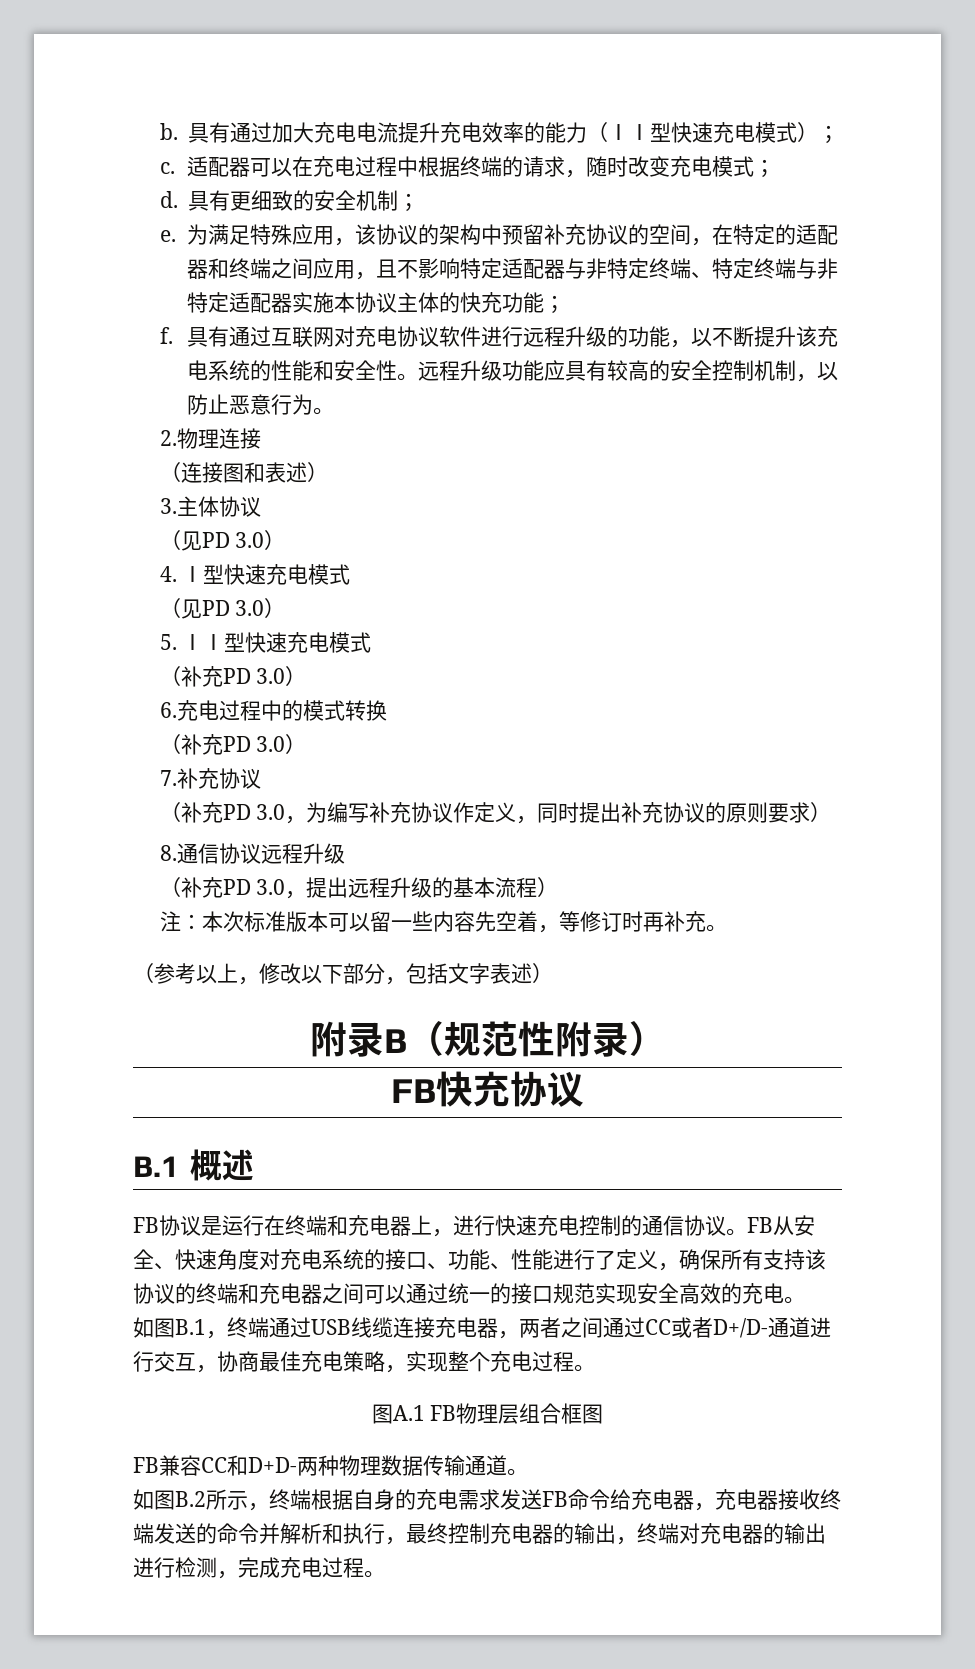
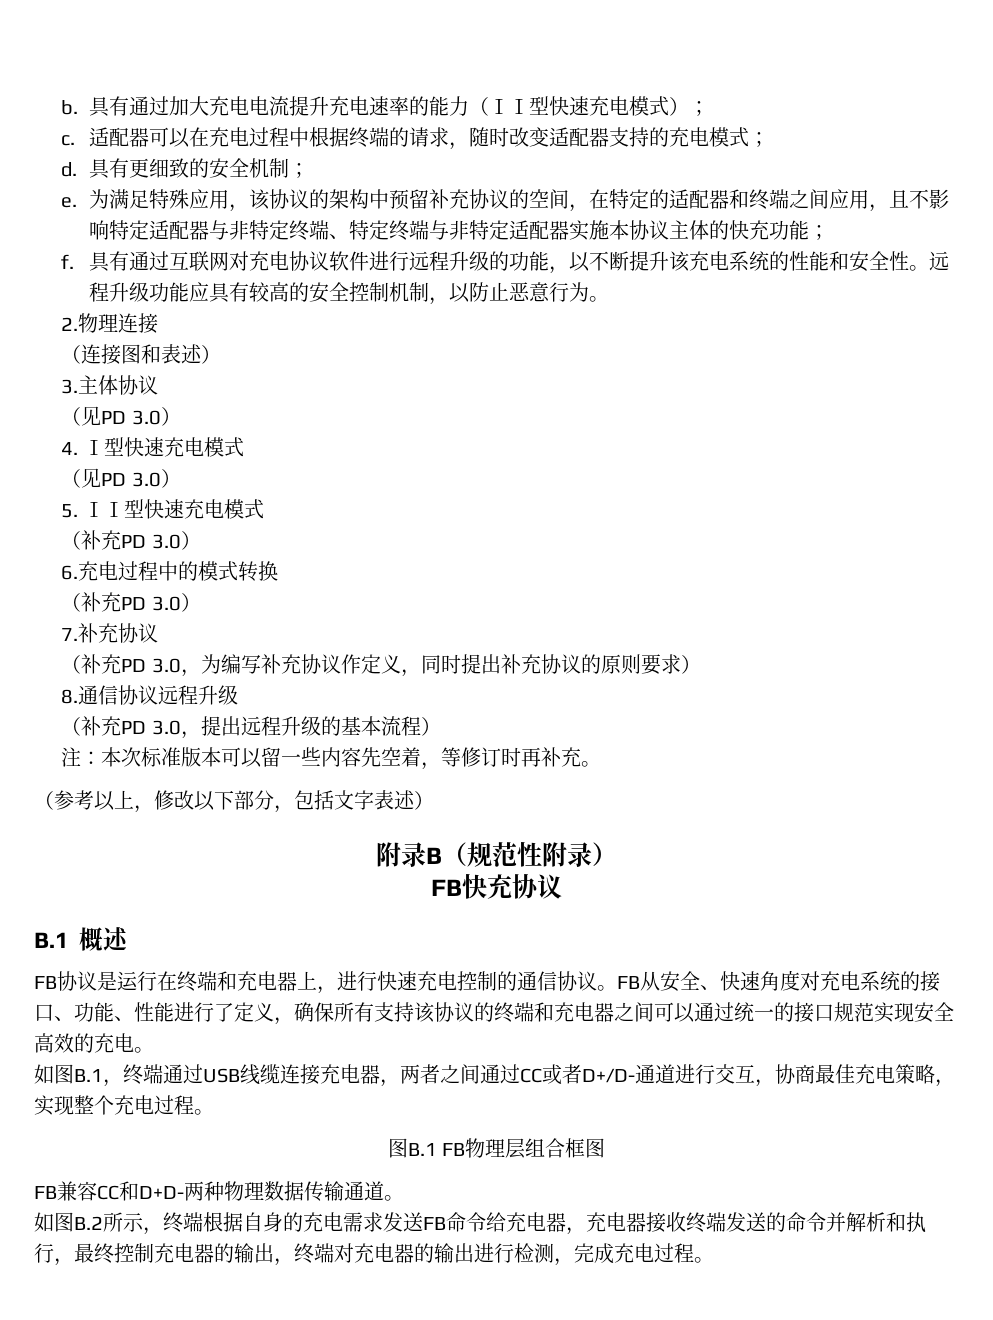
- 具有通过加大充电电流提升充电效率的能力（ⅠⅠ型快速充电模式）；
+ 具有通过加大充电电流提升充电速率的能力（ⅠⅠ型快速充电模式）；
- 适配器可以在充电过程中根据终端的请求，随时改变充电模式；
+ 适配器可以在充电过程中根据终端的请求，随时改变适配器支持的充电模式；
- 图A.1 FB物理层组合框图
+ 图B.1 FB物理层组合框图

